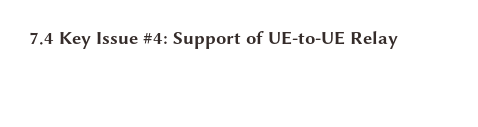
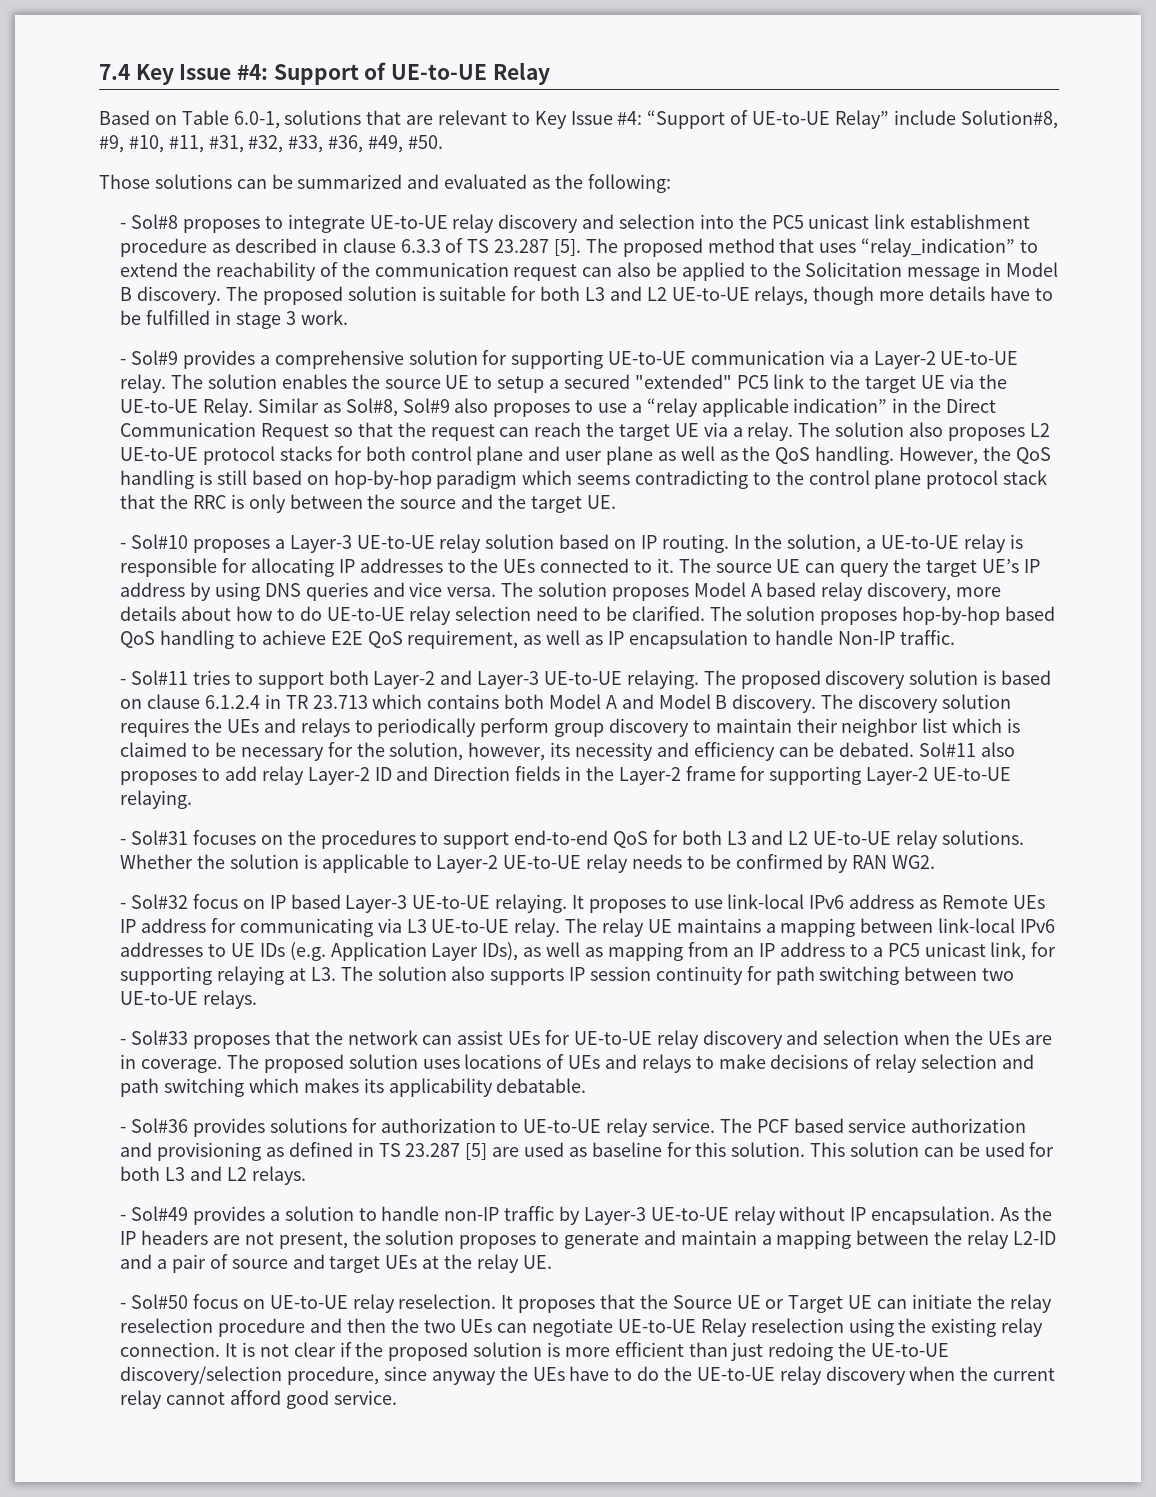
+ Based on Table 6.0-1, solutions that are relevant to Key Issue #4: “Support of UE-to-UE Relay” include Solution#8, #9, #10, #11, #31, #32, #33, #36, #49, #50.
+ Those solutions can be summarized and evaluated as the following:
+ - Sol#8 proposes to integrate UE-to-UE relay discovery and selection into the PC5 unicast link establishment procedure as described in clause 6.3.3 of TS 23.287 [5]. The proposed method that uses “relay_indication” to extend the reachability of the communication request can also be applied to the Solicitation message in Model B discovery. The proposed solution is suitable for both L3 and L2 UE-to-UE relays, though more details have to be fulfilled in stage 3 work.
+ - Sol#9 provides a comprehensive solution for supporting UE-to-UE communication via a Layer-2 UE-to-UE relay. The solution enables the source UE to setup a secured "extended" PC5 link to the target UE via the UE-to-UE Relay. Similar as Sol#8, Sol#9 also proposes to use a “relay applicable indication” in the Direct Communication Request so that the request can reach the target UE via a relay. The solution also proposes L2 UE-to-UE protocol stacks for both control plane and user plane as well as the QoS handling. However, the QoS handling is still based on hop-by-hop paradigm which seems contradicting to the control plane protocol stack that the RRC is only between the source and the target UE.
+ - Sol#10 proposes a Layer-3 UE-to-UE relay solution based on IP routing. In the solution, a UE-to-UE relay is responsible for allocating IP addresses to the UEs connected to it. The source UE can query the target UE’s IP address by using DNS queries and vice versa. The solution proposes Model A based relay discovery, more details about how to do UE-to-UE relay selection need to be clarified. The solution proposes hop-by-hop based QoS handling to achieve E2E QoS requirement, as well as IP encapsulation to handle Non-IP traffic.
+ - Sol#11 tries to support both Layer-2 and Layer-3 UE-to-UE relaying. The proposed discovery solution is based on clause 6.1.2.4 in TR 23.713 which contains both Model A and Model B discovery. The discovery solution requires the UEs and relays to periodically perform group discovery to maintain their neighbor list which is claimed to be necessary for the solution, however, its necessity and efficiency can be debated. Sol#11 also proposes to add relay Layer-2 ID and Direction fields in the Layer-2 frame for supporting Layer-2 UE-to-UE relaying.
+ - Sol#31 focuses on the procedures to support end-to-end QoS for both L3 and L2 UE-to-UE relay solutions. Whether the solution is applicable to Layer-2 UE-to-UE relay needs to be confirmed by RAN WG2.
+ - Sol#32 focus on IP based Layer-3 UE-to-UE relaying. It proposes to use link-local IPv6 address as Remote UEs IP address for communicating via L3 UE-to-UE relay. The relay UE maintains a mapping between link-local IPv6 addresses to UE IDs (e.g. Application Layer IDs), as well as mapping from an IP address to a PC5 unicast link, for supporting relaying at L3. The solution also supports IP session continuity for path switching between two UE-to-UE relays.
+ - Sol#33 proposes that the network can assist UEs for UE-to-UE relay discovery and selection when the UEs are in coverage. The proposed solution uses locations of UEs and relays to make decisions of relay selection and path switching which makes its applicability debatable.
+ - Sol#36 provides solutions for authorization to UE-to-UE relay service. The PCF based service authorization and provisioning as defined in TS 23.287 [5] are used as baseline for this solution. This solution can be used for both L3 and L2 relays.
+ - Sol#49 provides a solution to handle non-IP traffic by Layer-3 UE-to-UE relay without IP encapsulation. As the IP headers are not present, the solution proposes to generate and maintain a mapping between the relay L2-ID and a pair of source and target UEs at the relay UE.
+ - Sol#50 focus on UE-to-UE relay reselection. It proposes that the Source UE or Target UE can initiate the relay reselection procedure and then the two UEs can negotiate UE-to-UE Relay reselection using the existing relay connection. It is not clear if the proposed solution is more efficient than just redoing the UE-to-UE discovery/selection procedure, since anyway the UEs have to do the UE-to-UE relay discovery when the current relay cannot afford good service.

